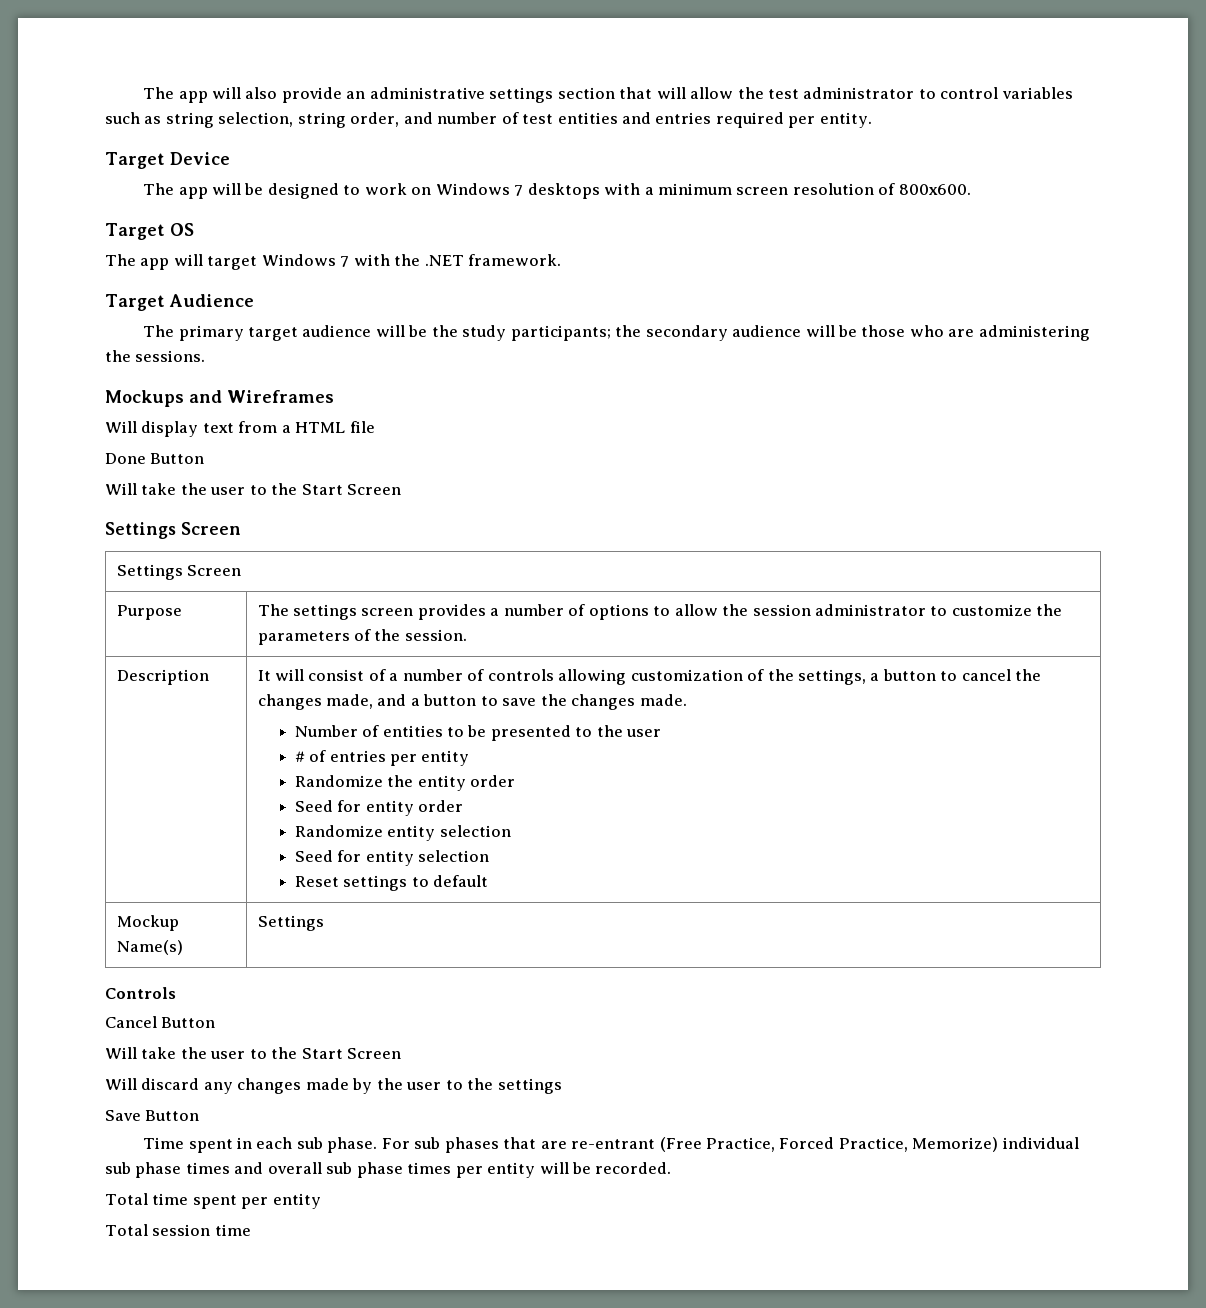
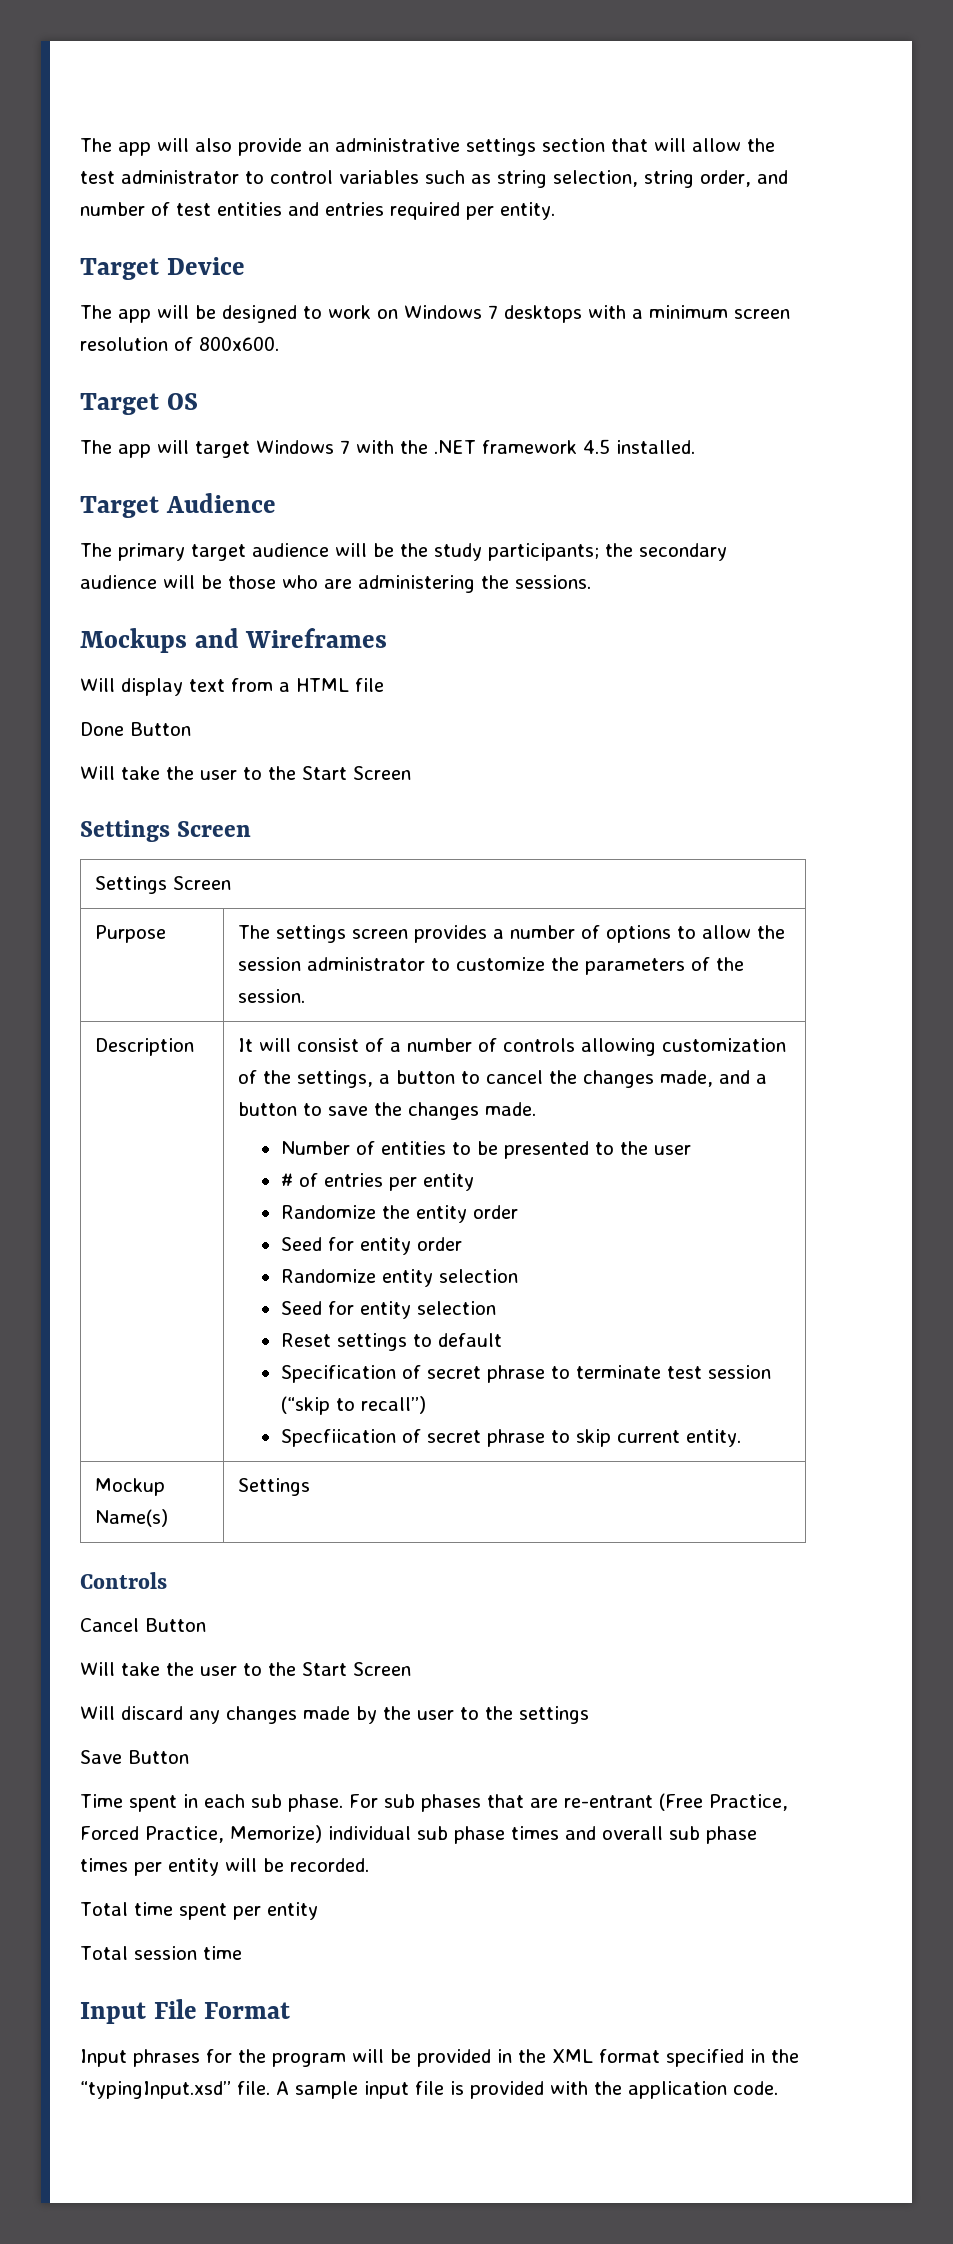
- The app will target Windows 7 with the .NET framework.
+ The app will target Windows 7 with the .NET framework 4.5 installed.
+ Specification of secret phrase to terminate test session (“skip to recall”)
+ Specfiication of secret phrase to skip current entity.
+ Input File Format
+ Input phrases for the program will be provided in the XML format specified in the “typingInput.xsd” file. A sample input file is provided with the application code.

